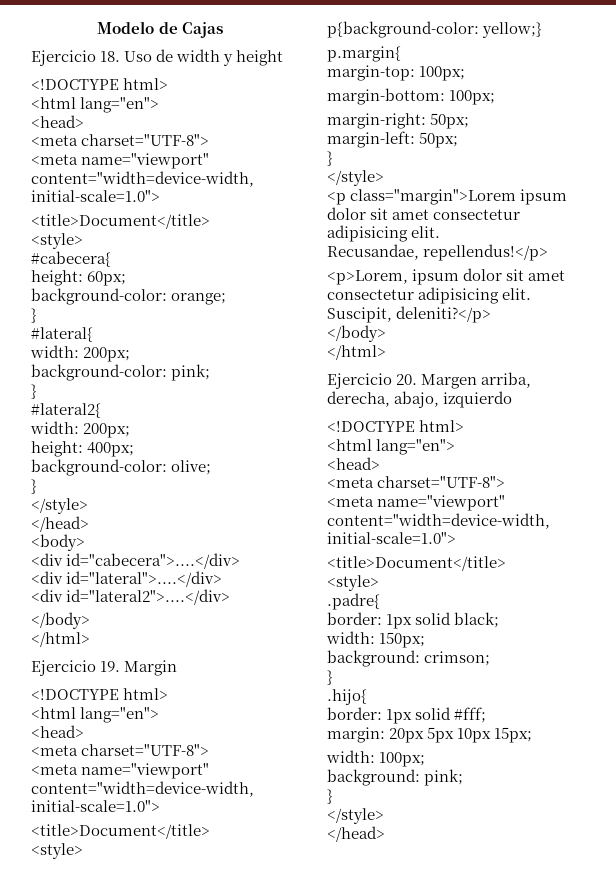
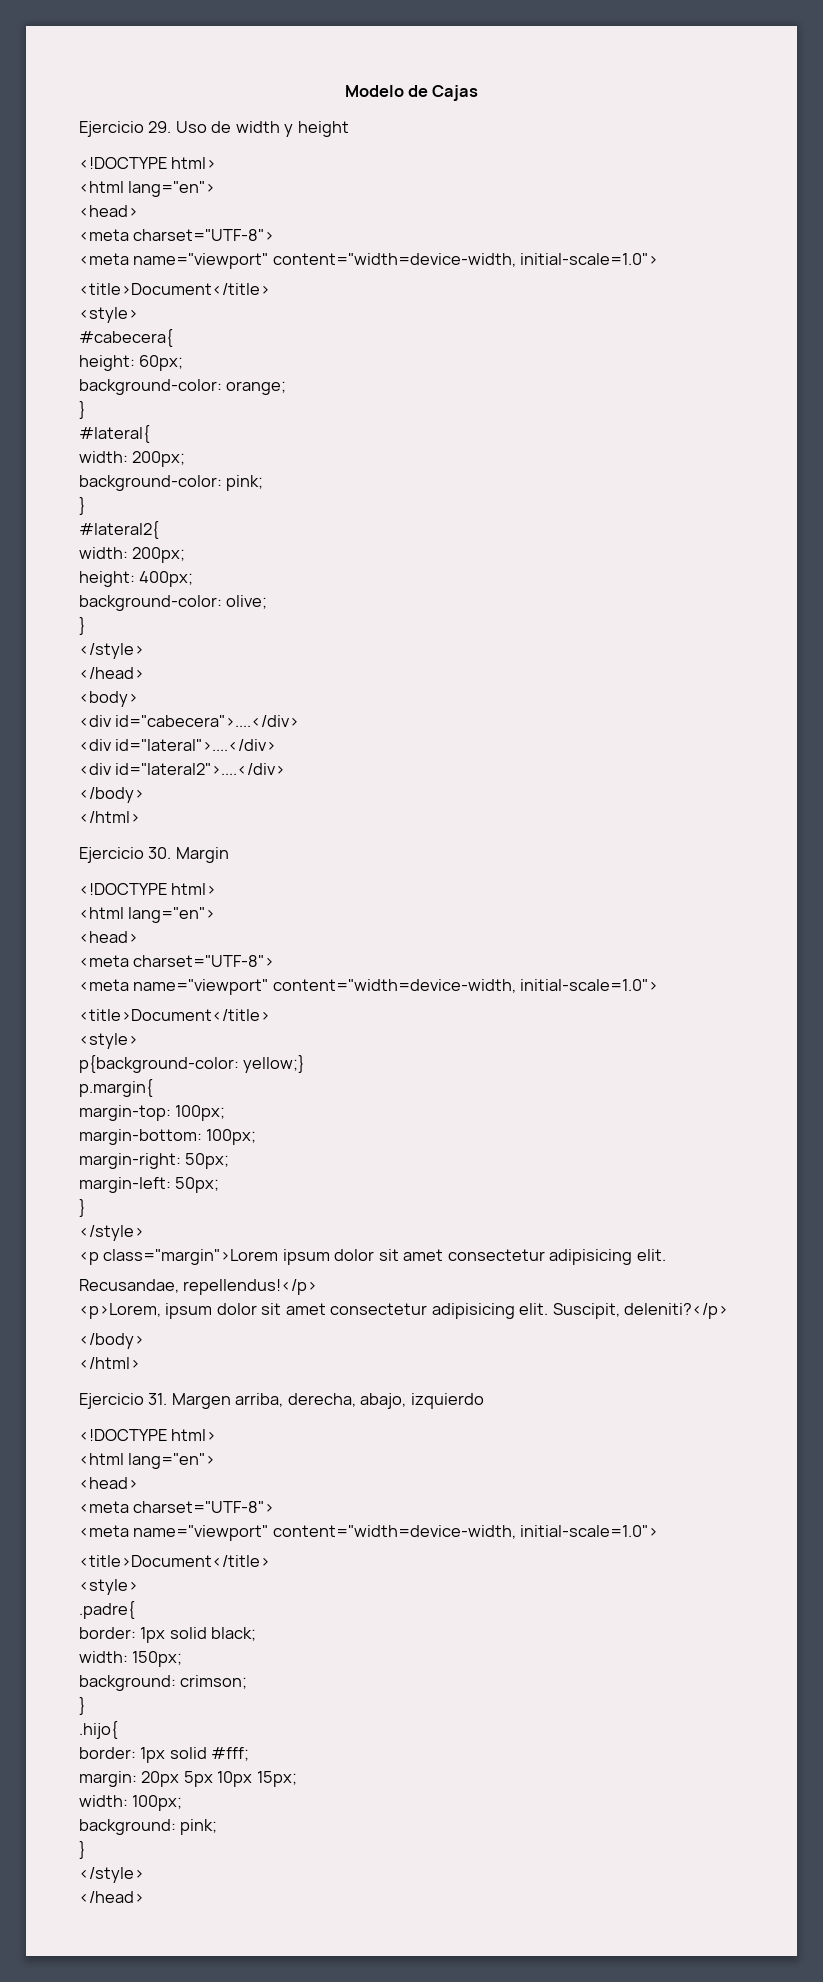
- Ejercicio 18. Uso de width y height
+ Ejercicio 29. Uso de width y height
- Ejercicio 19. Margin
+ Ejercicio 30. Margin
- Ejercicio 20. Margen arriba, derecha, abajo, izquierdo
+ Ejercicio 31. Margen arriba, derecha, abajo, izquierdo

